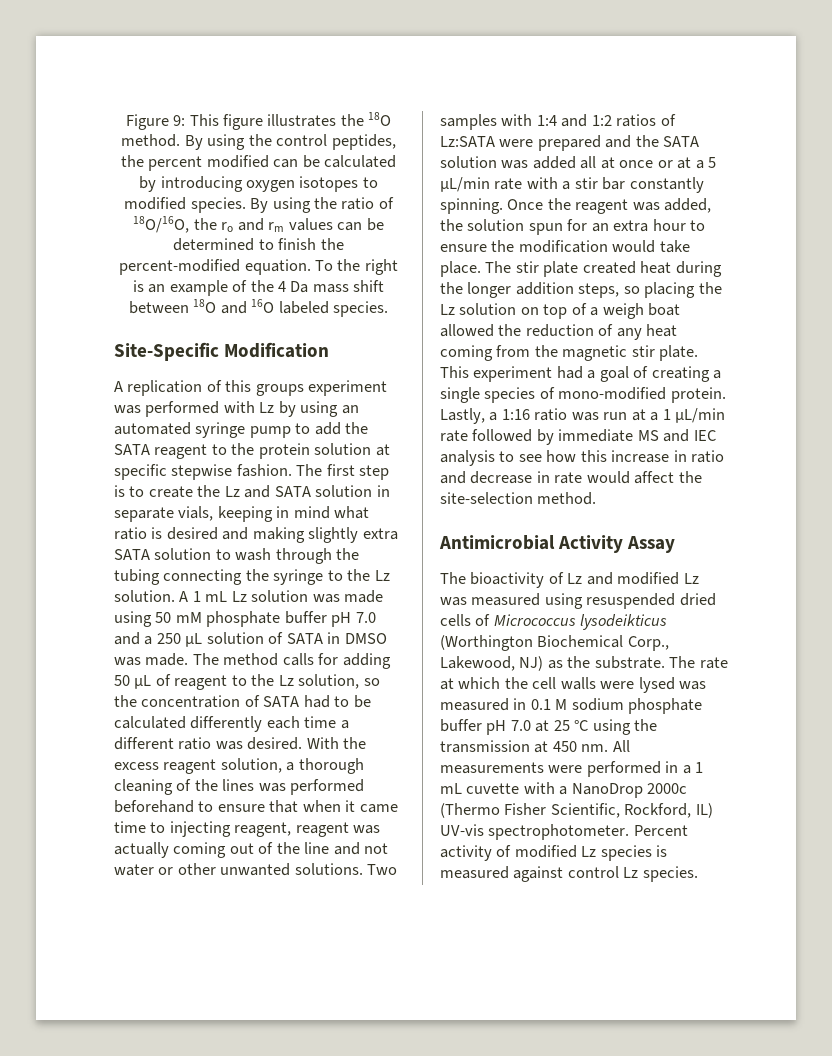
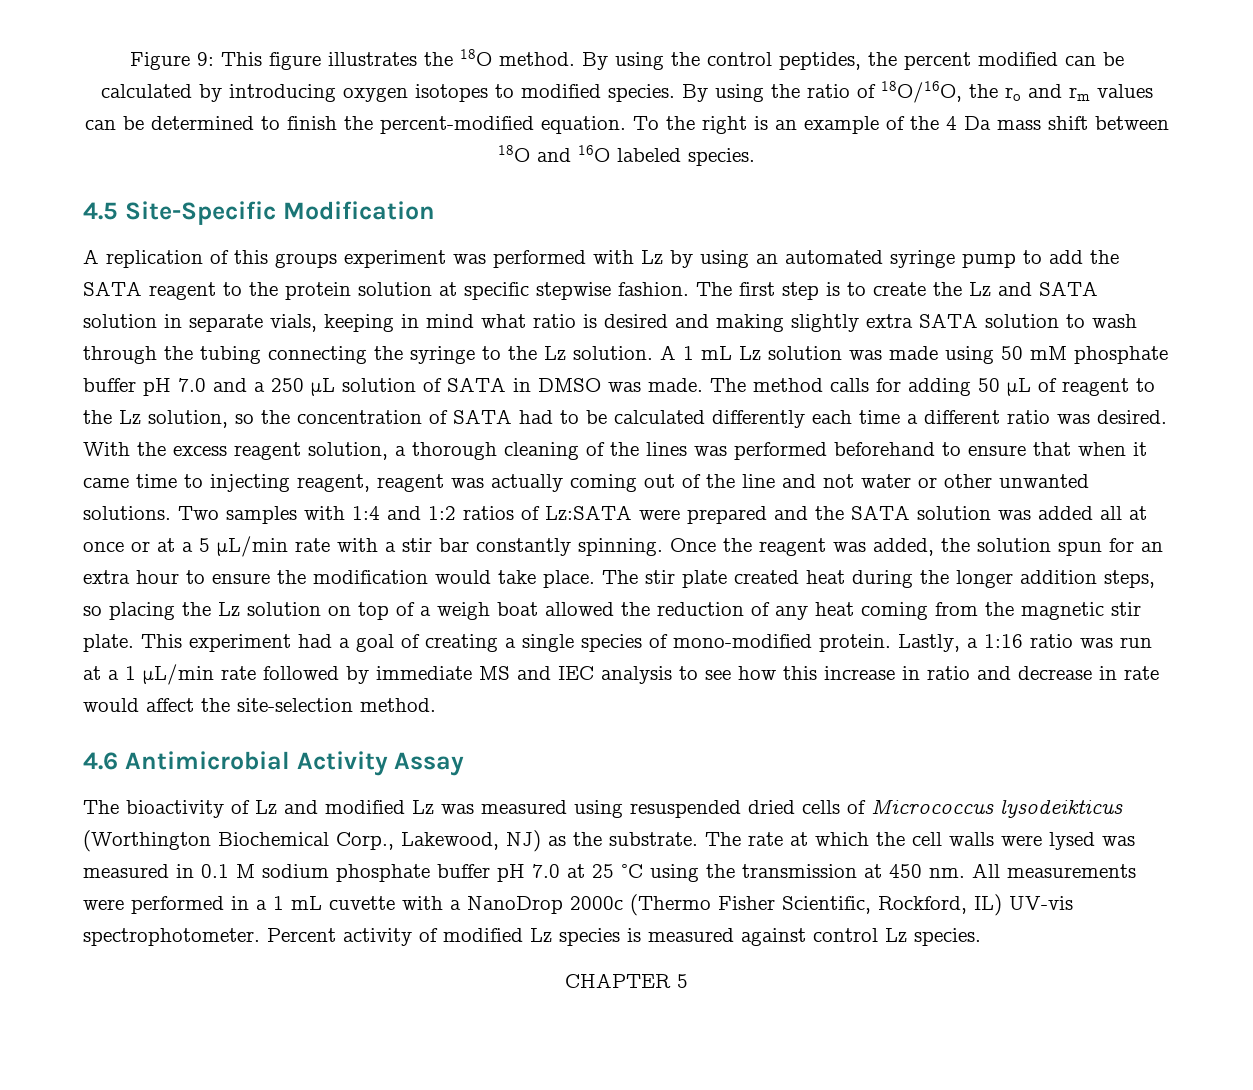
- Site-Specific Modification
+ 4.5 Site-Specific Modification
- Antimicrobial Activity Assay
+ 4.6 Antimicrobial Activity Assay
+ CHAPTER 5

